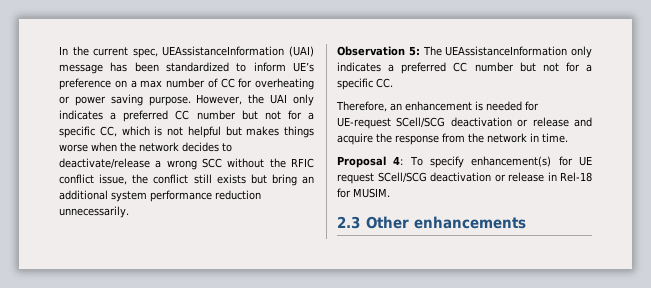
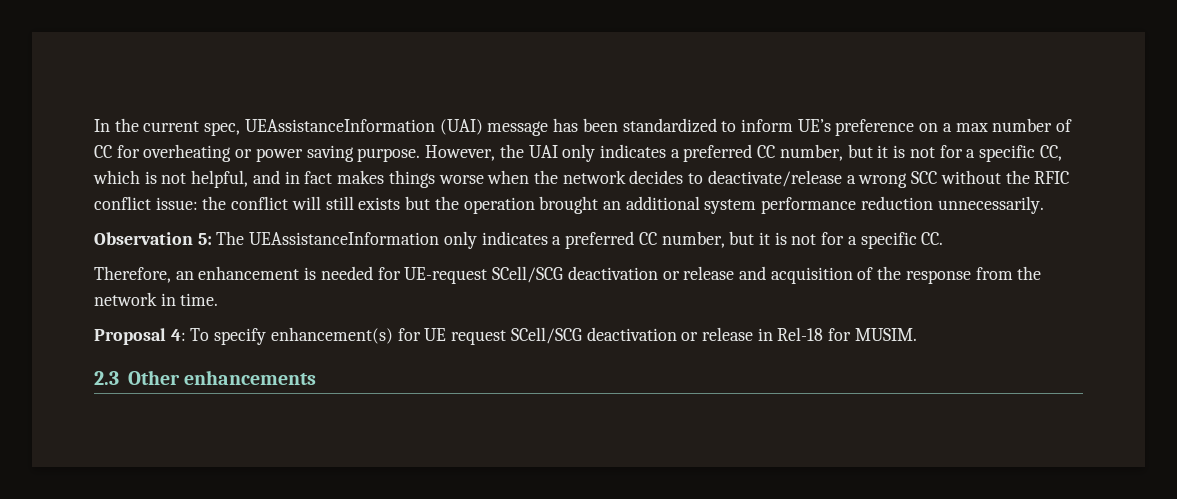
- However, the UAI only indicates a preferred CC number but not for a specific CC, which is not helpful but makes things worse when the network decides to deactivate/release a wrong SCC without the RFIC conflict issue, the conflict still exists but bring an additional system performance reduction unnecessarily.
+ However, the UAI only indicates a preferred CC number, but it is not for a specific CC, which is not helpful, and in fact makes things worse when the network decides to deactivate/release a wrong SCC without the RFIC conflict issue: the conflict will still exists but the operation brought an additional system performance reduction unnecessarily.
- Observation 5: The UEAssistanceInformation only indicates a preferred CC number but not for a specific CC.
+ Observation 5: The UEAssistanceInformation only indicates a preferred CC number, but it is not for a specific CC.
- Therefore, an enhancement is needed for UE-request SCell/SCG deactivation or release and acquire the response from the network in time.
+ Therefore, an enhancement is needed for UE-request SCell/SCG deactivation or release and acquisition of the response from the network in time.

